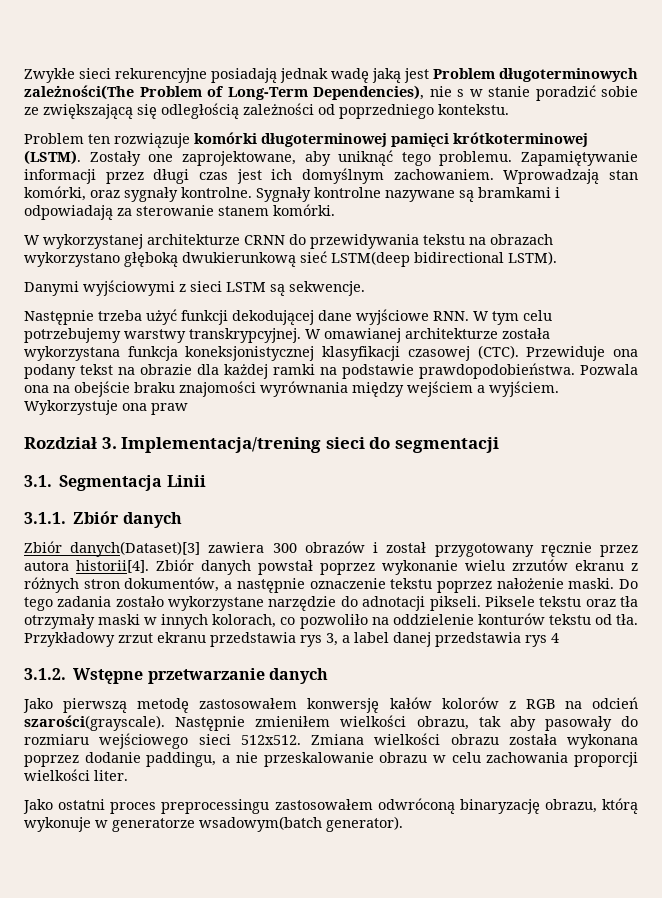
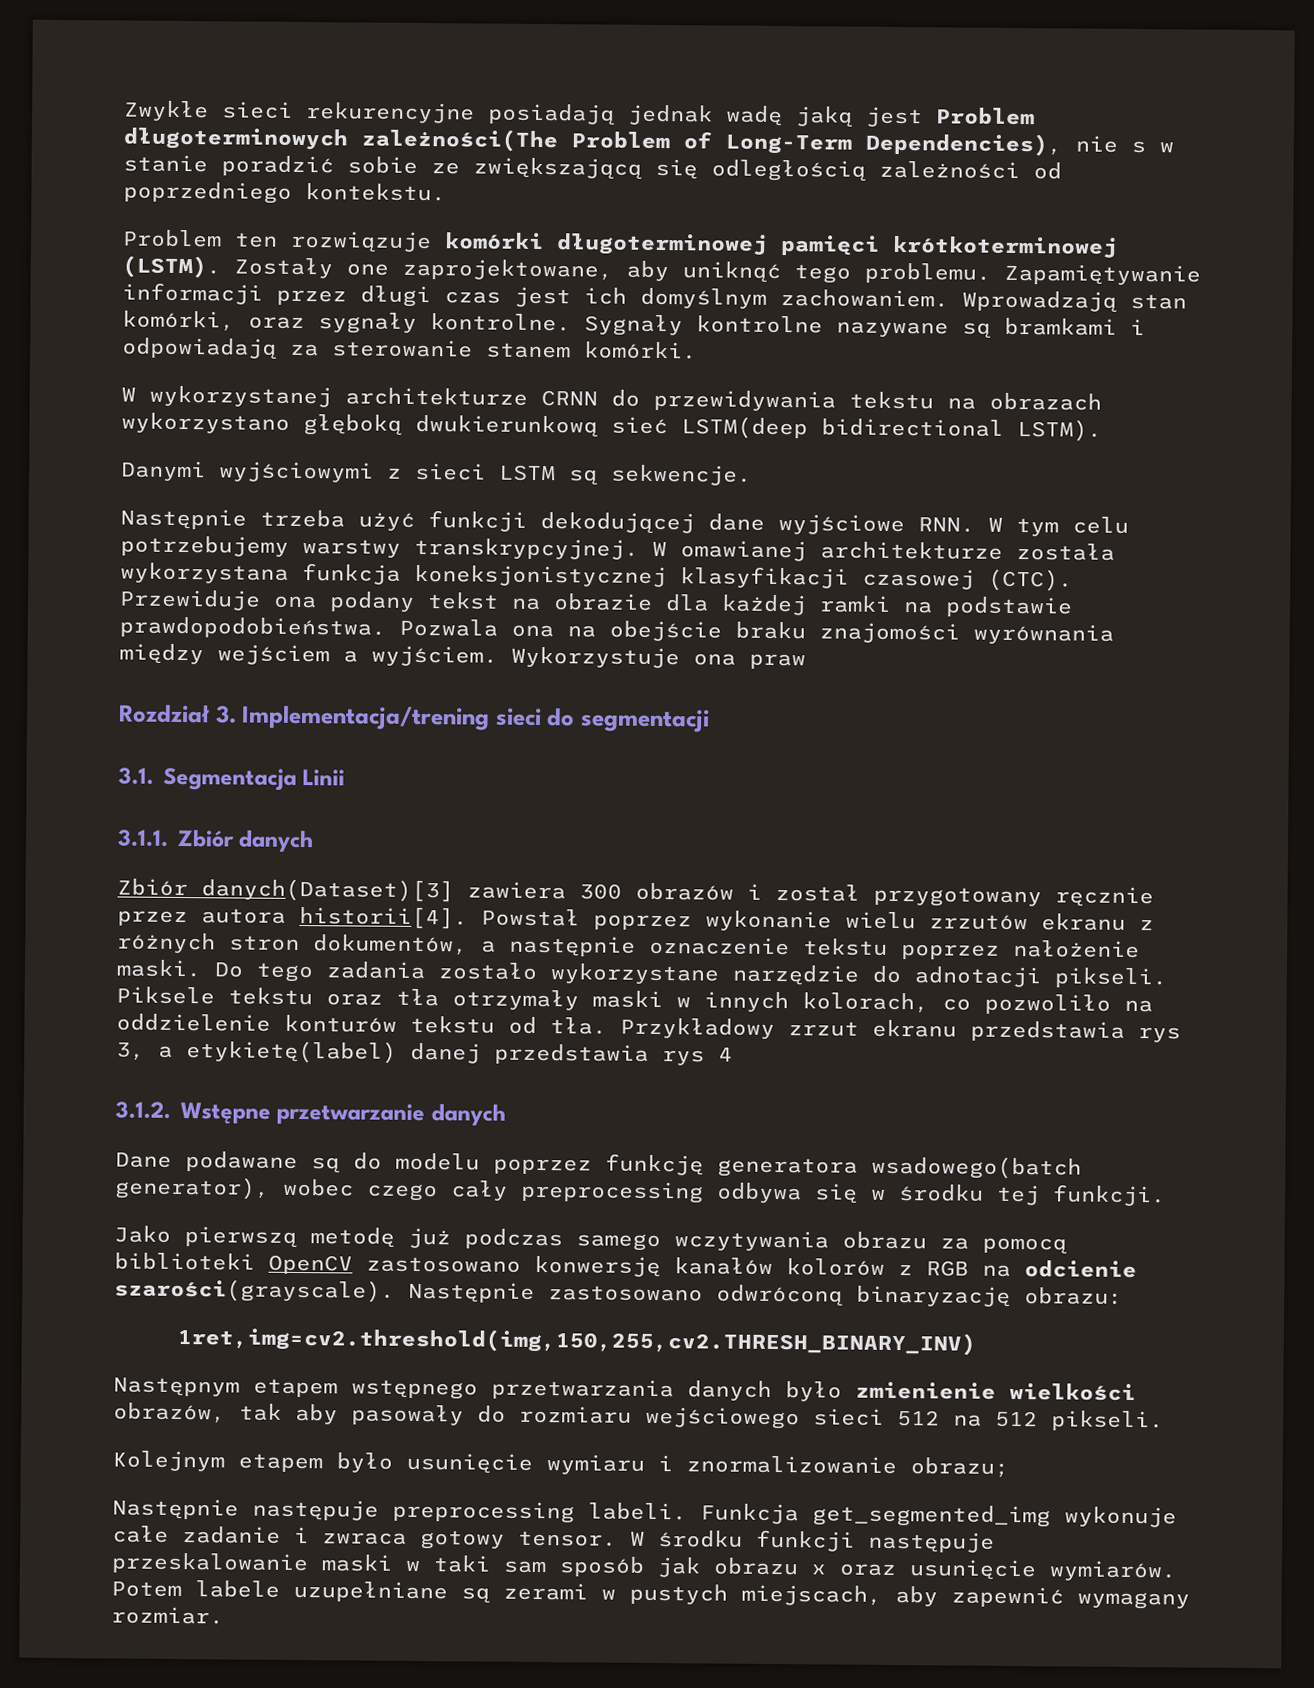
- Zbiór danych powstał poprzez wykonanie wielu zrzutów ekranu z różnych stron dokumentów, a następnie oznaczenie tekstu poprzez nałożenie maski.
+ Powstał poprzez wykonanie wielu zrzutów ekranu z różnych stron dokumentów, a następnie oznaczenie tekstu poprzez nałożenie maski.
- Przykładowy zrzut ekranu przedstawia rys 3, a label danej przedstawia rys 4
+ Przykładowy zrzut ekranu przedstawia rys 3, a etykietę(label) danej przedstawia rys 4
- Jako pierwszą metodę zastosowałem konwersję kałów kolorów z RGB na odcień szarości(grayscale).
+ Dane podawane są do modelu poprzez funkcję generatora wsadowego(batch generator), wobec czego cały preprocessing odbywa się w środku tej funkcji.
+ Jako pierwszą metodę już podczas samego wczytywania obrazu za pomocą biblioteki OpenCV zastosowano konwersję kanałów kolorów z RGB na odcienie szarości(grayscale).
- Następnie zmieniłem wielkości obrazu, tak aby pasowały do rozmiaru wejściowego sieci 512x512. Zmiana wielkości obrazu została wykonana poprzez dodanie paddingu, a nie przeskalowanie obrazu w celu zachowania proporcji wielkości liter.
- Jako ostatni proces preprocessingu zastosowałem odwróconą binaryzację obrazu, którą wykonuje w generatorze wsadowym(batch generator).
+ Następnie zastosowano odwróconą binaryzację obrazu:
+ 1ret,img=cv2.threshold(img,150,255,cv2.THRESH_BINARY_INV)
+ Następnym etapem wstępnego przetwarzania danych było zmienienie wielkości obrazów, tak aby pasowały do rozmiaru wejściowego sieci 512 na 512 pikseli.
+ Kolejnym etapem było usunięcie wymiaru i znormalizowanie obrazu;
+ Następnie następuje preprocessing labeli. Funkcja get_segmented_img wykonuje całe zadanie i zwraca gotowy tensor. W środku funkcji następuje przeskalowanie maski w taki sam sposób jak obrazu x oraz usunięcie wymiarów. Potem labele uzupełniane są zerami w pustych miejscach, aby zapewnić wymagany rozmiar.

